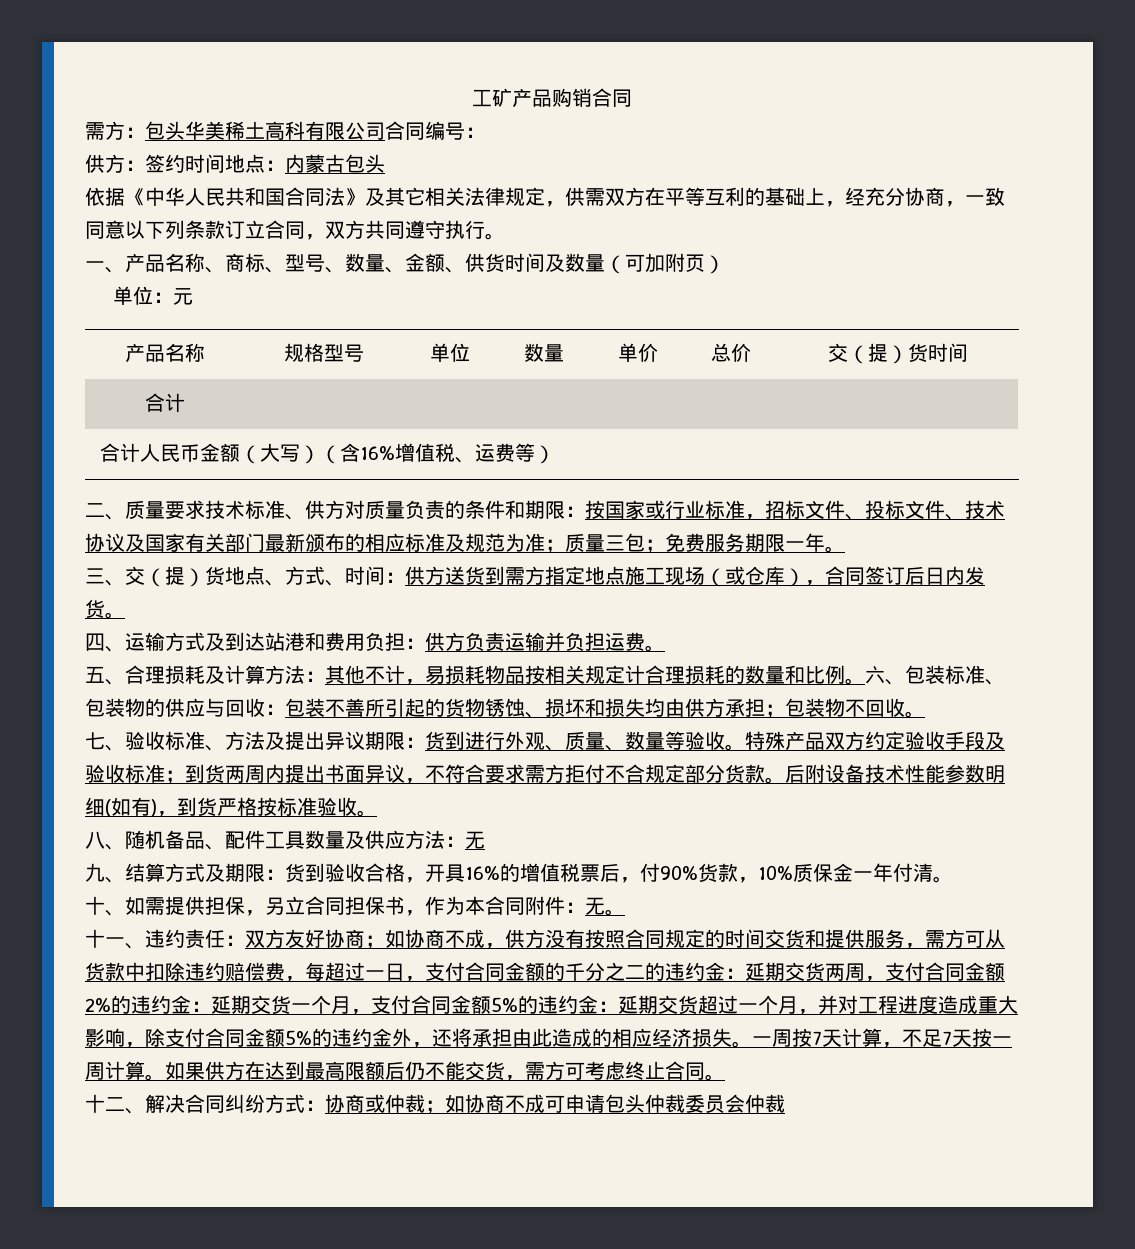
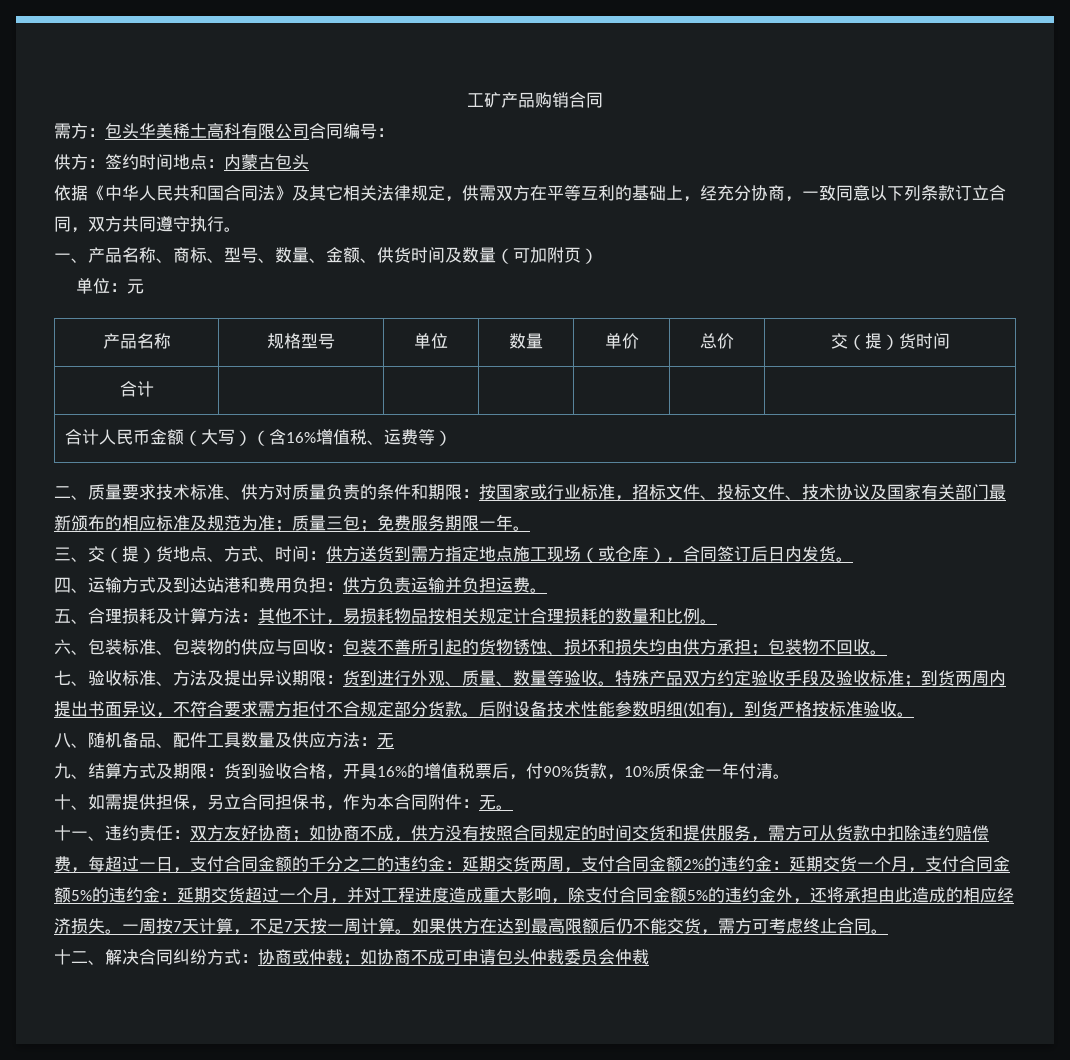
- 五、合理损耗及计算方法：其他不计，易损耗物品按相关规定计合理损耗的数量和比例。六、包装标准、包装物的供应与回收：包装不善所引起的货物锈蚀、损坏和损失均由供方承担；包装物不回收。
+ 五、合理损耗及计算方法：其他不计，易损耗物品按相关规定计合理损耗的数量和比例。
+ 六、包装标准、包装物的供应与回收：包装不善所引起的货物锈蚀、损坏和损失均由供方承担；包装物不回收。

